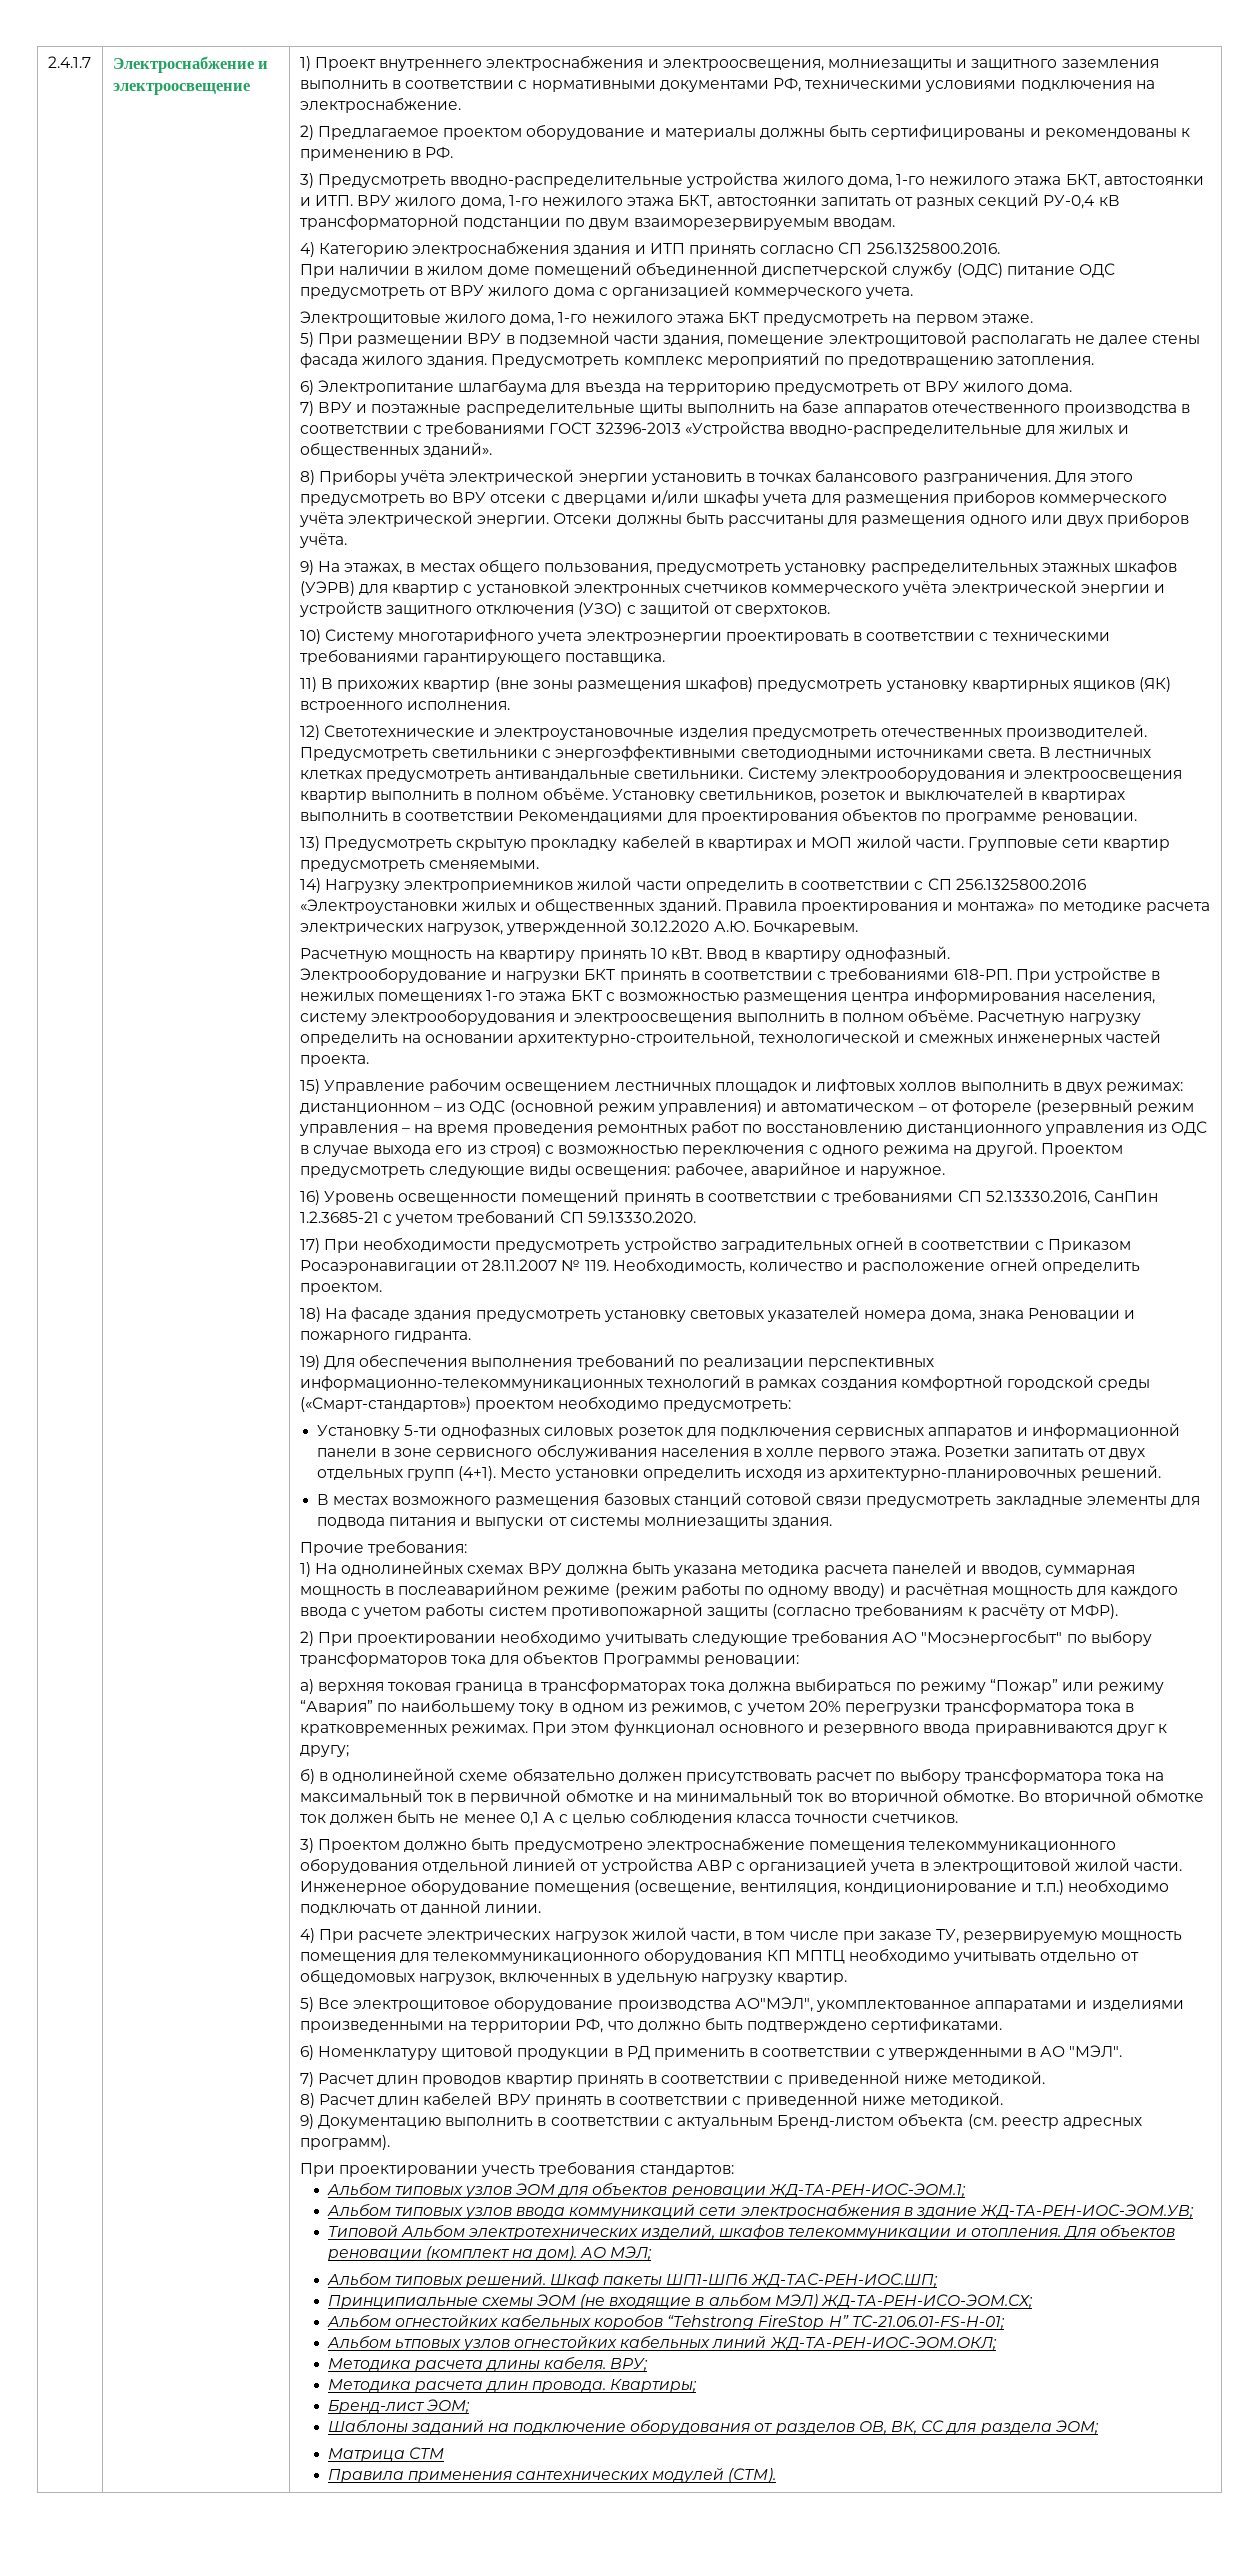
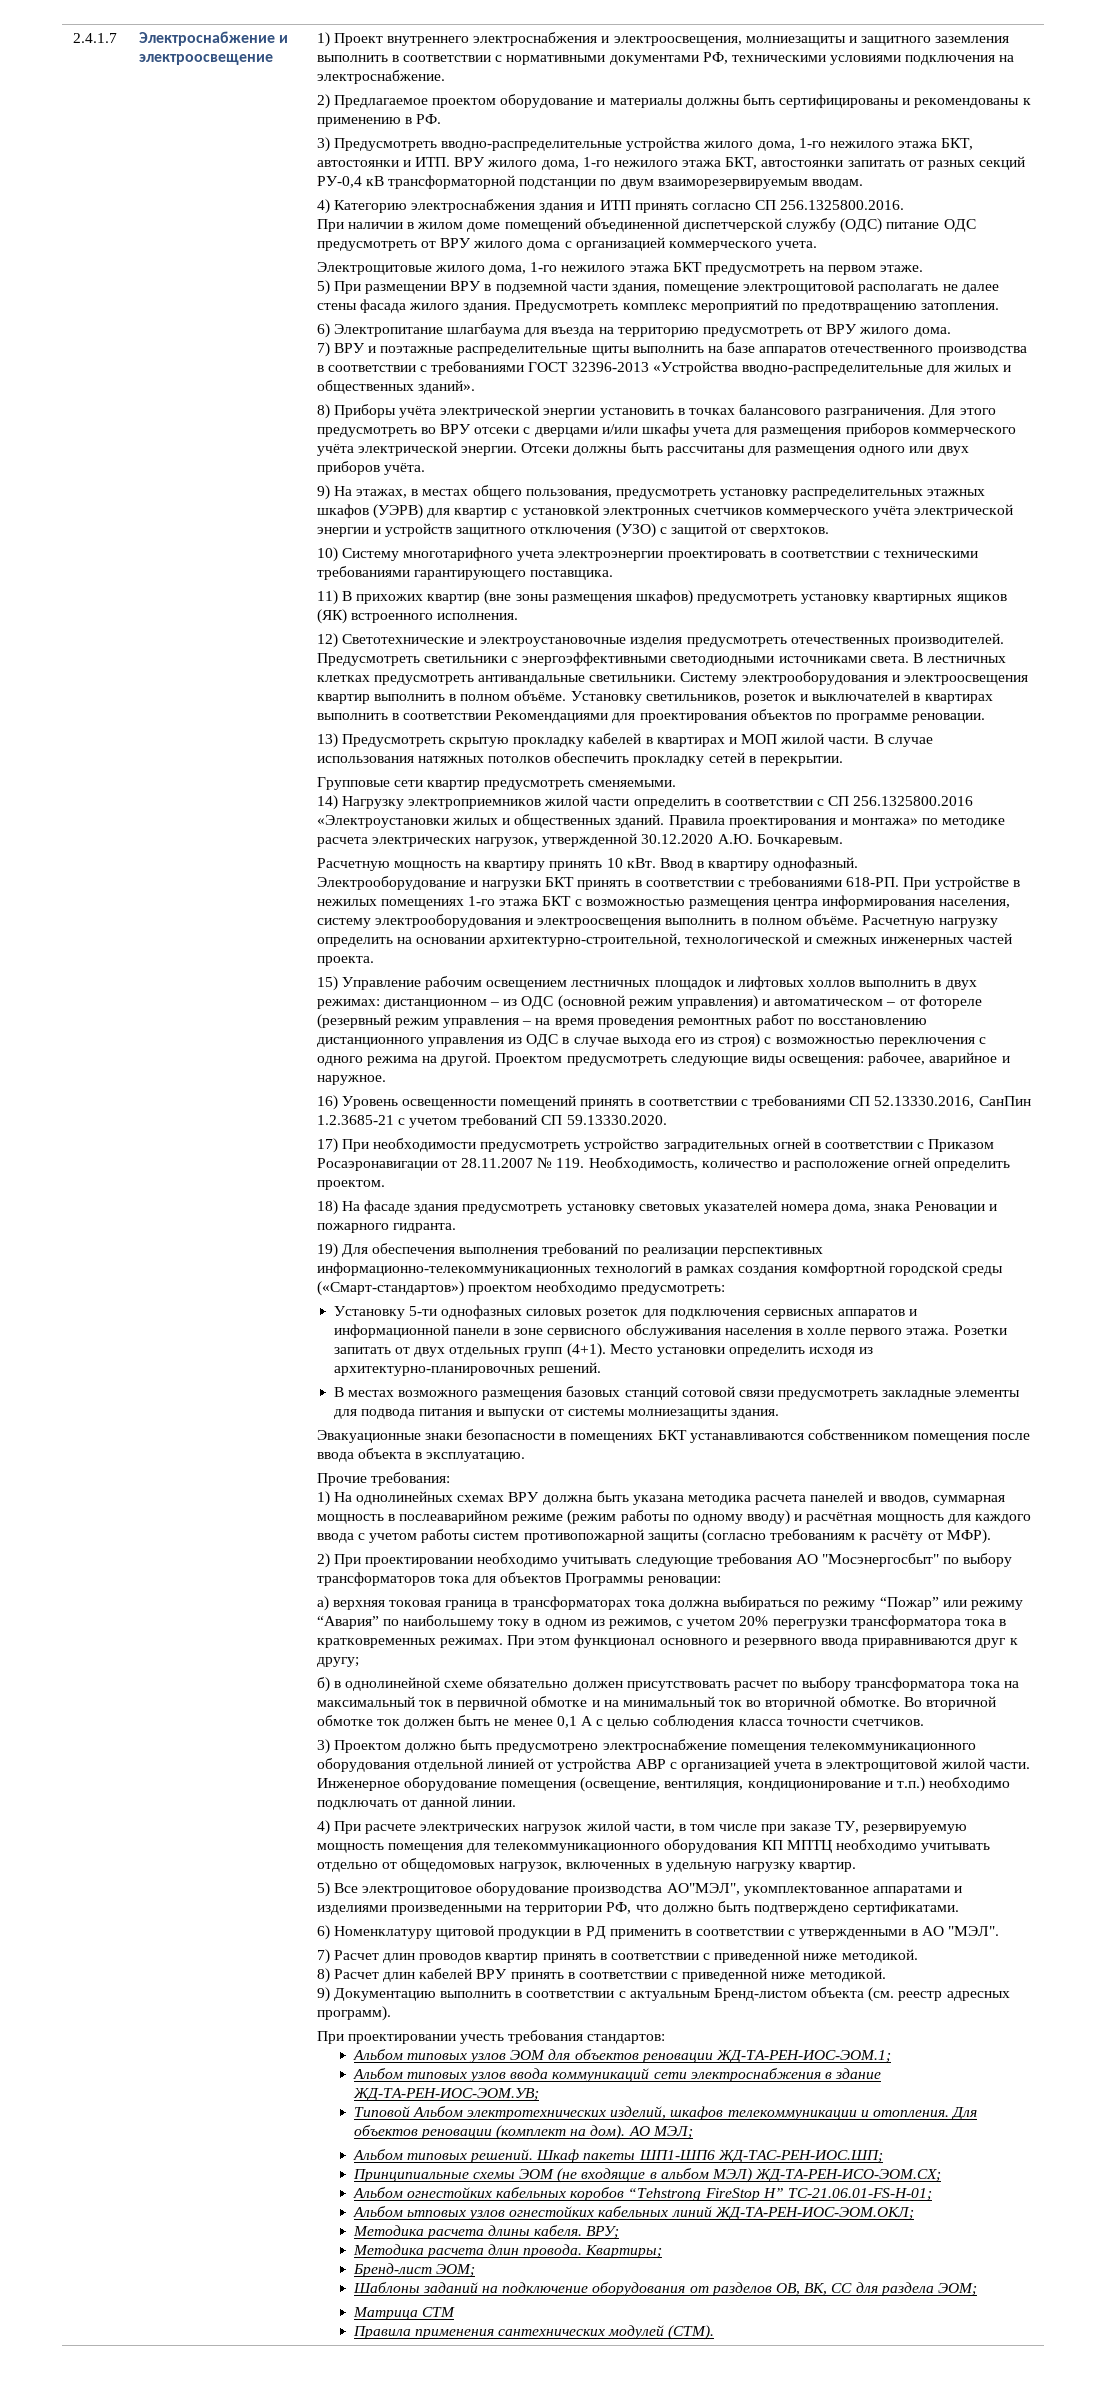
- 13) Предусмотреть скрытую прокладку кабелей в квартирах и МОП жилой части. Групповые сети квартир предусмотреть сменяемыми.
+ 13) Предусмотреть скрытую прокладку кабелей в квартирах и МОП жилой части. В случае использования натяжных потолков обеспечить прокладку сетей в перекрытии.
+ Групповые сети квартир предусмотреть сменяемыми.
+ Эвакуационные знаки безопасности в помещениях БКТ устанавливаются собственником помещения после ввода объекта в эксплуатацию.

